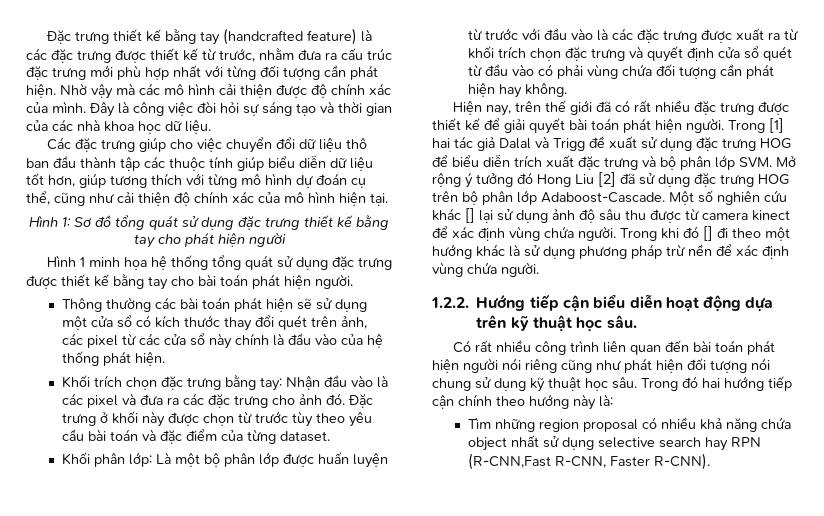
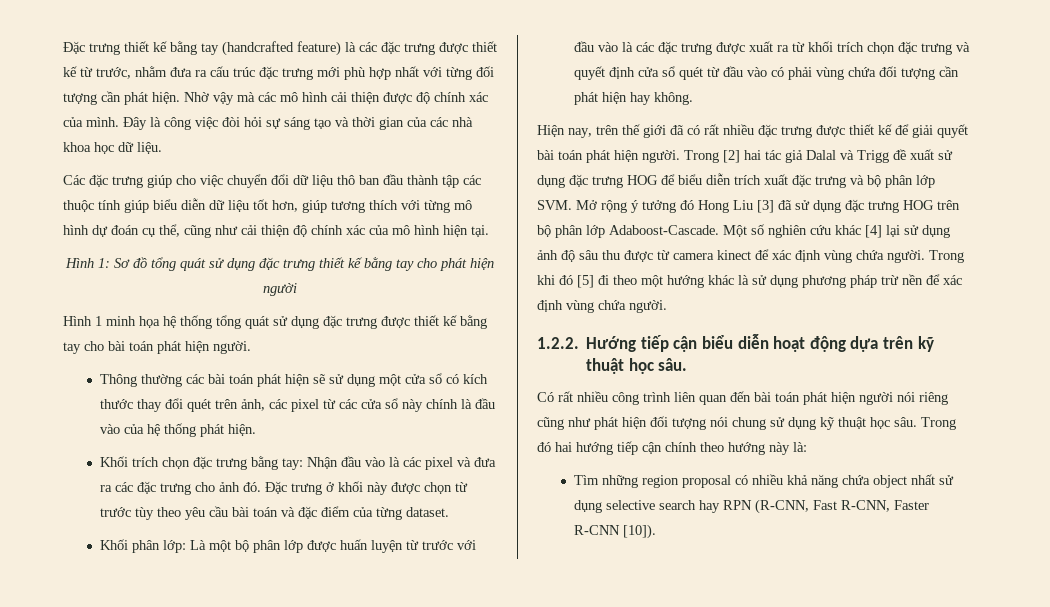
- Trong [1] hai tác giả Dalal và Trigg đề xuất sử dụng đặc trưng HOG để biểu diễn trích xuất đặc trưng và bộ phân lớp SVM. Mở rộng ý tưởng đó Hong Liu [2] đã sử dụng đặc trưng HOG trên bộ phân lớp Adaboost-Cascade.
+ Trong [2] hai tác giả Dalal và Trigg đề xuất sử dụng đặc trưng HOG để biểu diễn trích xuất đặc trưng và bộ phân lớp SVM. Mở rộng ý tưởng đó Hong Liu [3] đã sử dụng đặc trưng HOG trên bộ phân lớp Adaboost-Cascade.
- Một số nghiên cứu khác [] lại sử dụng ảnh độ sâu thu được từ camera kinect để xác định vùng chứa người.
+ Một số nghiên cứu khác [4] lại sử dụng ảnh độ sâu thu được từ camera kinect để xác định vùng chứa người.
- Trong khi đó [] đi theo một hướng khác là sử dụng phương pháp trừ nền để xác định vùng chứa người.
+ Trong khi đó [5] đi theo một hướng khác là sử dụng phương pháp trừ nền để xác định vùng chứa người.
- Tìm những region proposal có nhiều khả năng chứa object nhất sử dụng selective search hay RPN (R-CNN,Fast R-CNN, Faster R-CNN).
+ Tìm những region proposal có nhiều khả năng chứa object nhất sử dụng selective search hay RPN (R-CNN, Fast R-CNN, Faster R-CNN [10]).

